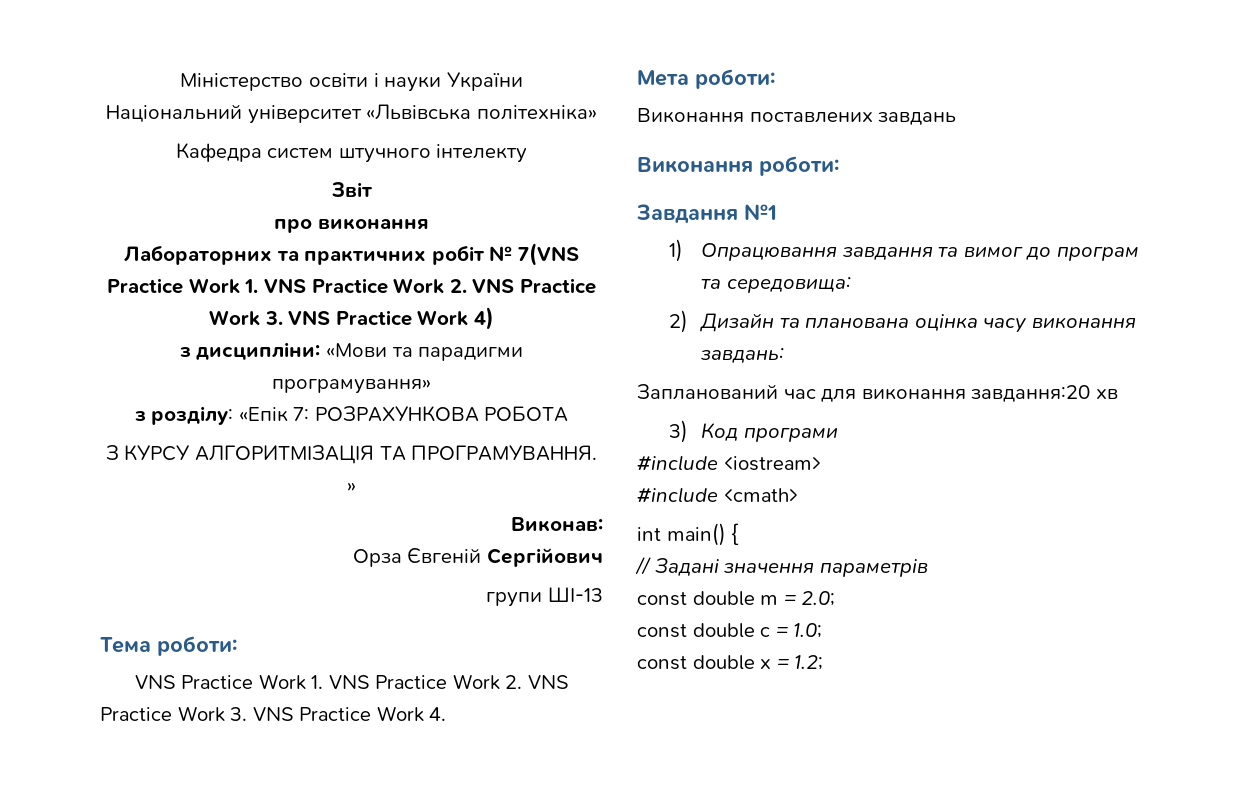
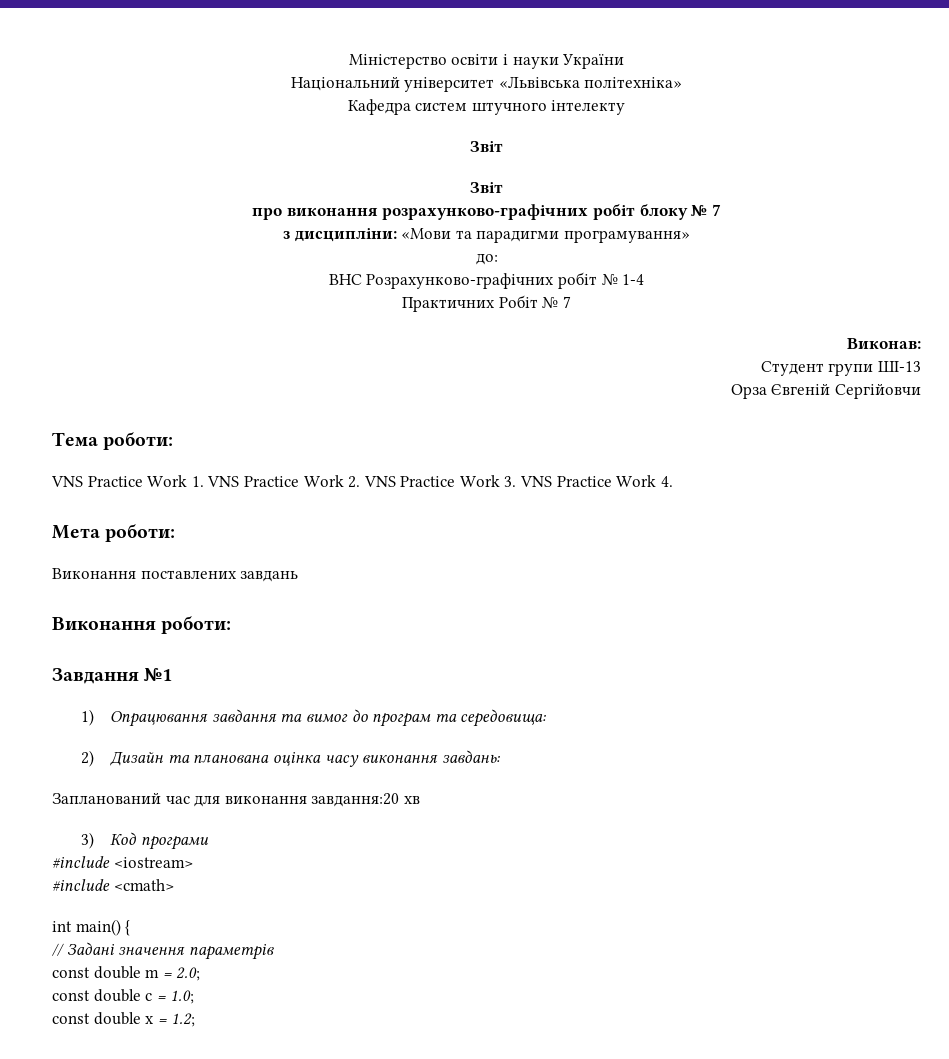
  Кафедра систем штучного інтелекту
+ Звіт
- про виконання
- Лабораторних та практичних робіт № 7(VNS Practice Work 1. VNS Practice Work 2. VNS Practice Work 3. VNS Practice Work 4)
+ про виконання розрахунково-графічних робіт блоку № 7
- з розділу: «Епік 7: РОЗРАХУНКОВА РОБОТА
- З КУРСУ АЛГОРИТМІЗАЦІЯ ТА ПРОГРАМУВАННЯ. »
+ до:
+ ВНС Розрахунково-графічних робіт № 1-4
+ Практичних Робіт № 7
  Виконав:
+ Студент групи ШІ-13
- Орза Євгеній Сергійович
- групи ШІ-13
+ Орза Євгеній Сергійовчи

